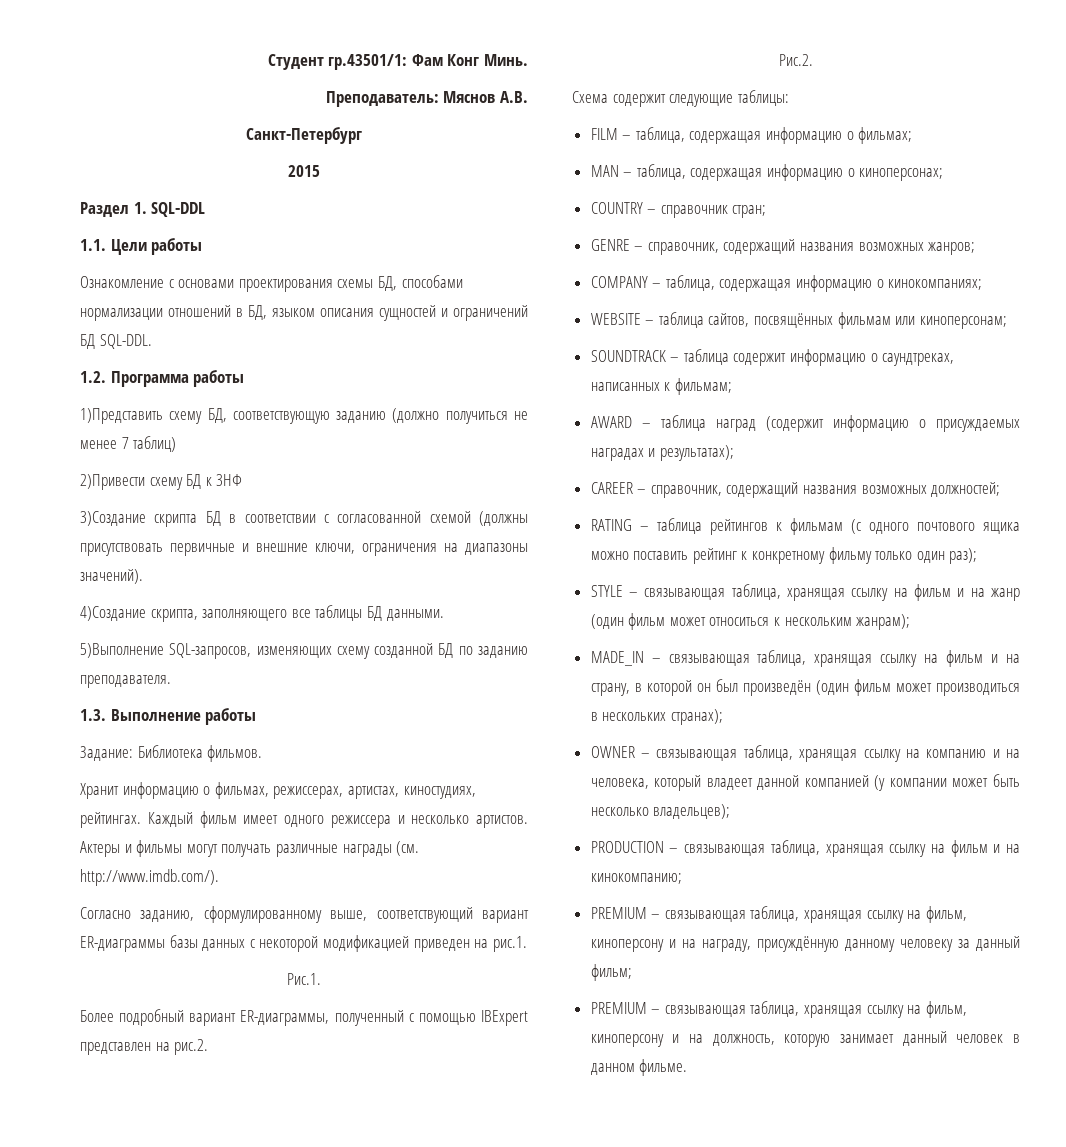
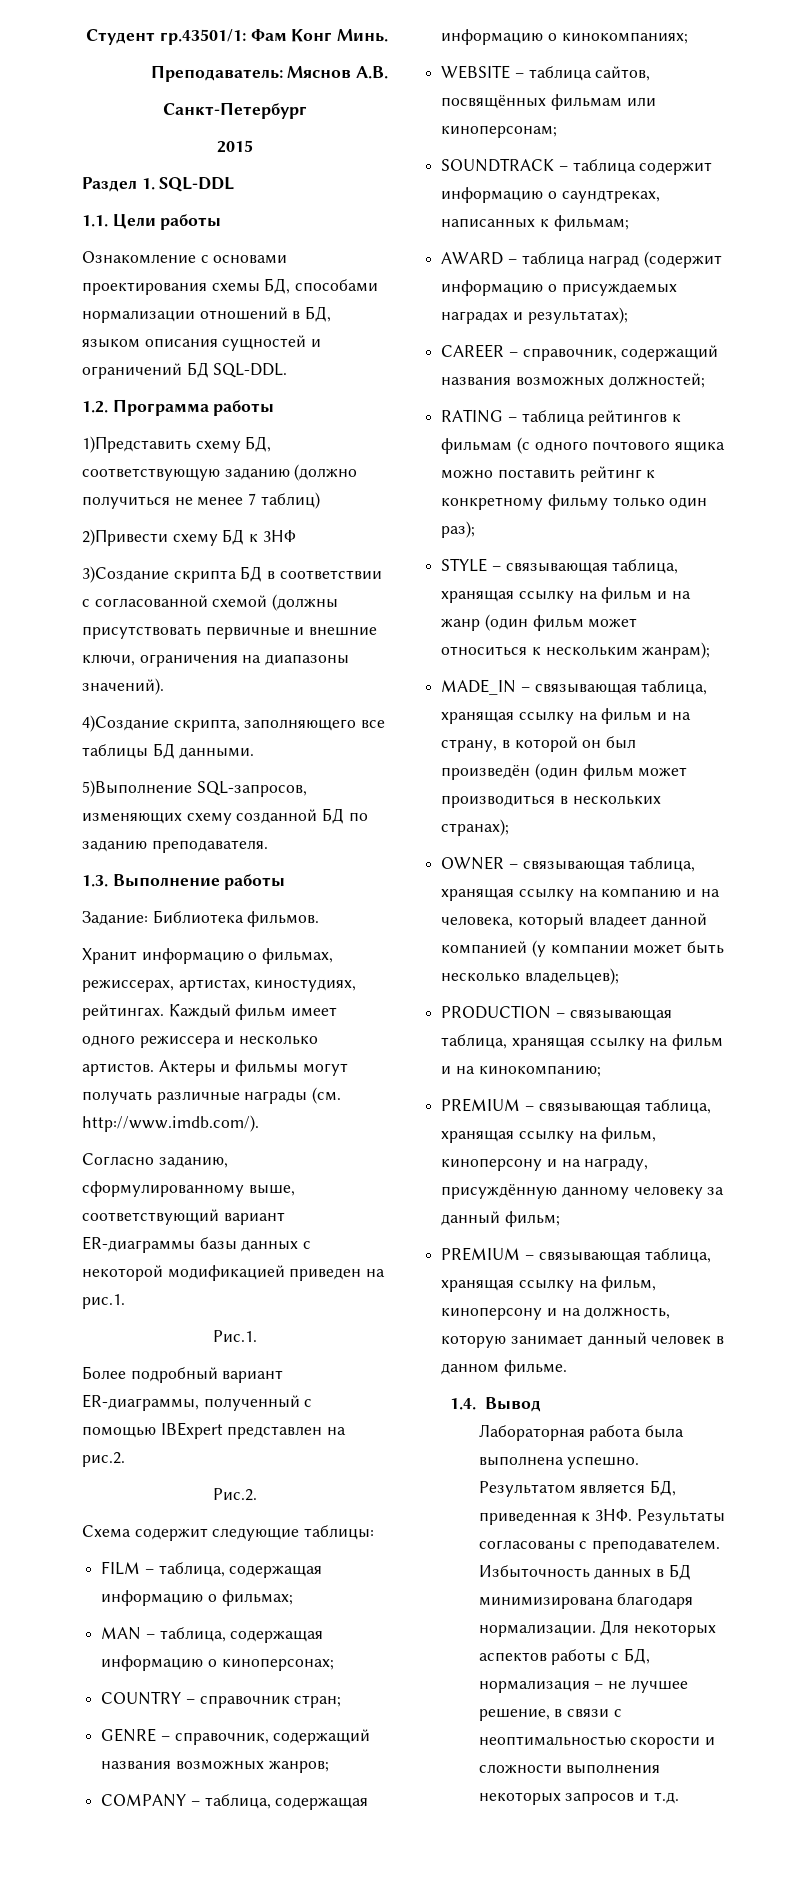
+ 1.4. Вывод
+ Лабораторная работа была выполнена успешно. Результатом является БД, приведенная к 3НФ. Результаты согласованы с преподавателем. Избыточность данных в БД минимизирована благодаря нормализации. Для некоторых аспектов работы с БД, нормализация – не лучшее решение, в связи с неоптимальностью скорости и сложности выполнения некоторых запросов и т.д.

